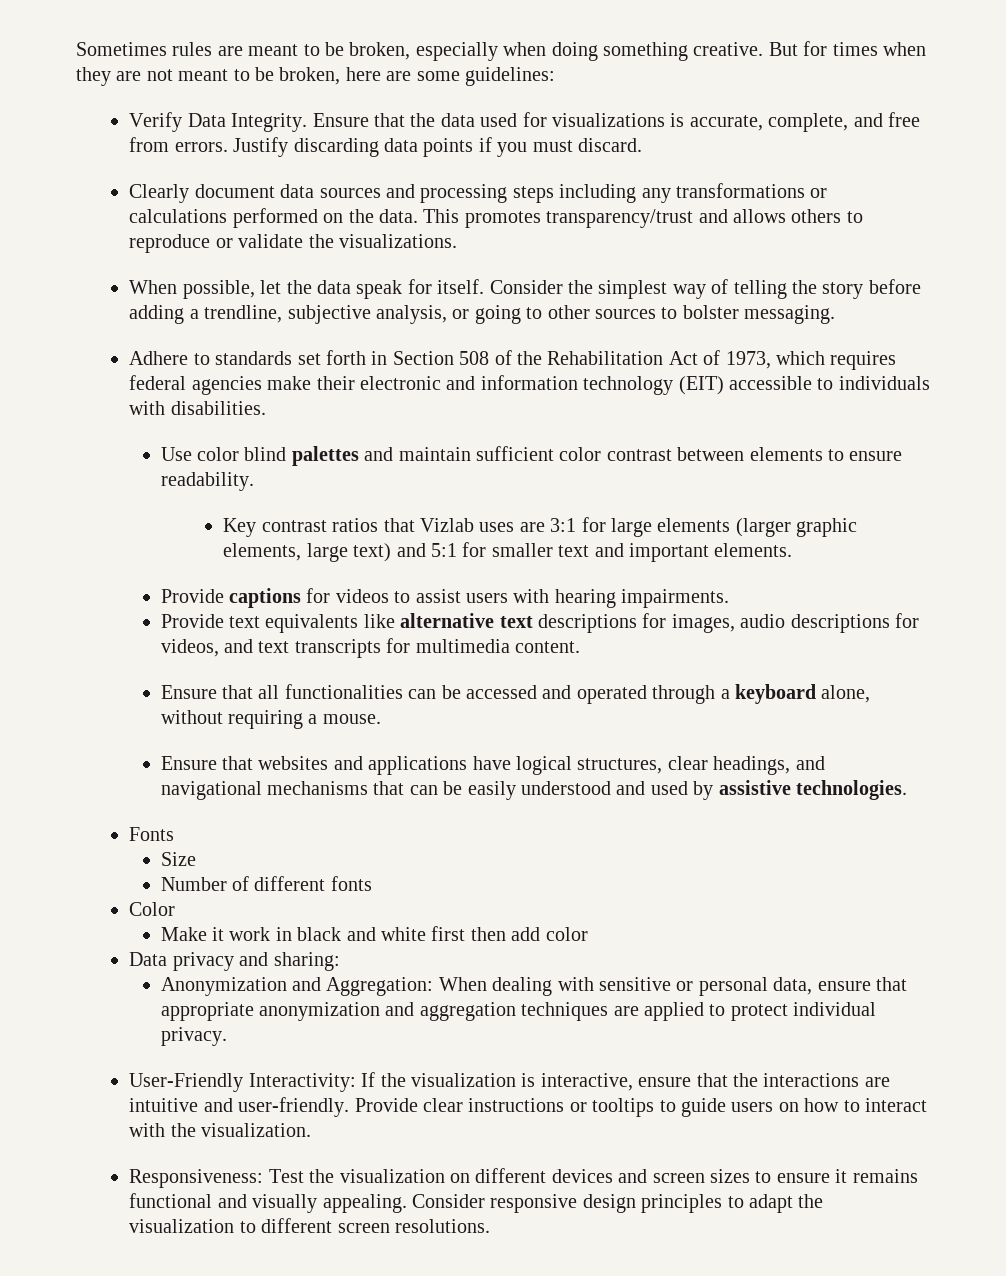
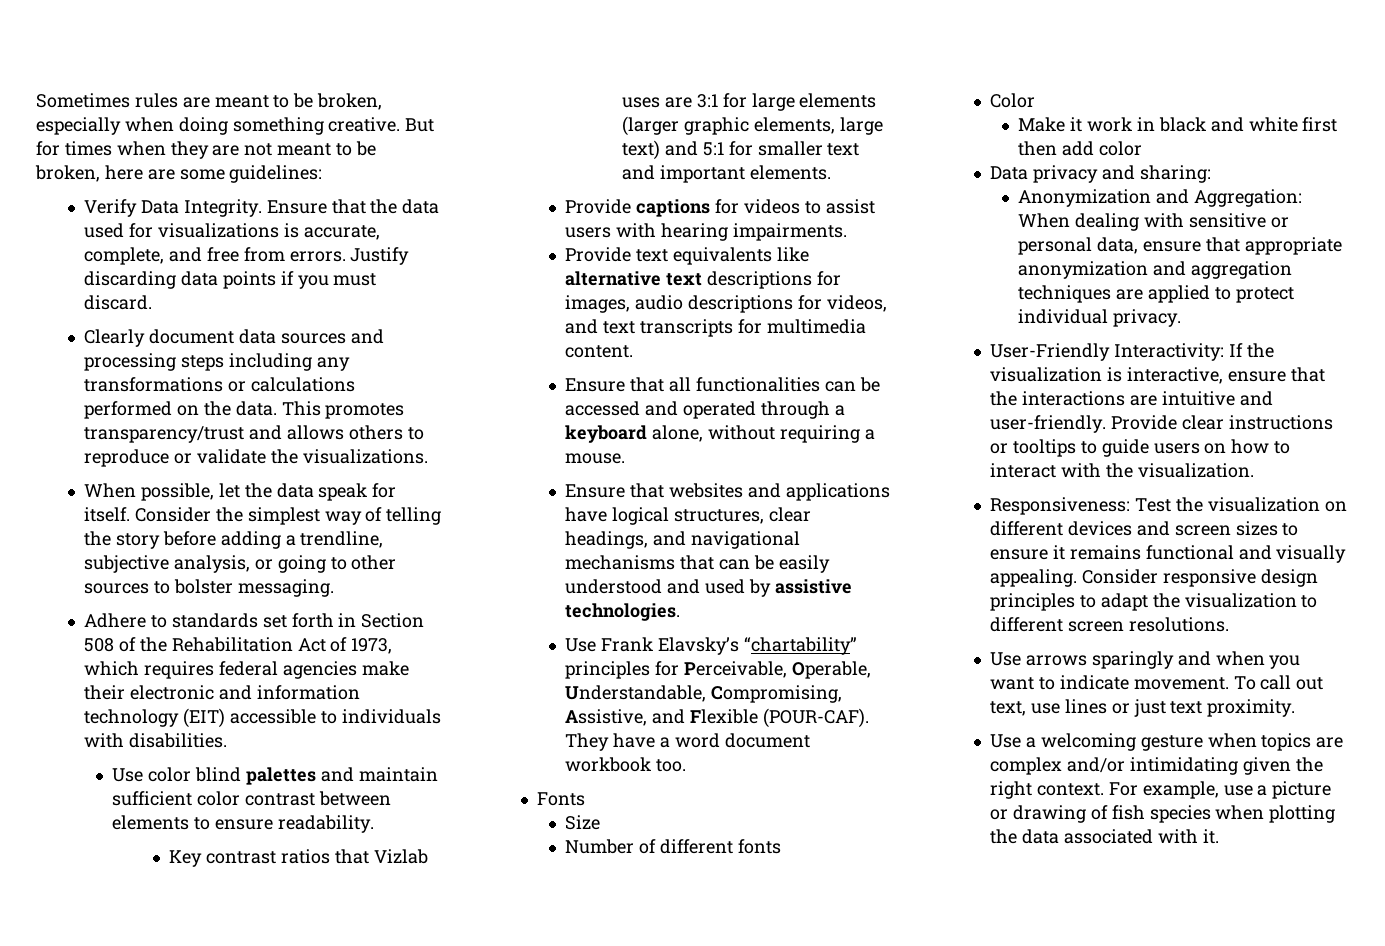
+ Use Frank Elavsky’s “chartability” principles for Perceivable, Operable, Understandable, Compromising, Assistive, and Flexible (POUR-CAF). They have a word document workbook too.
+ Use arrows sparingly and when you want to indicate movement. To call out text, use lines or just text proximity.
+ Use a welcoming gesture when topics are complex and/or intimidating given the right context. For example, use a picture or drawing of fish species when plotting the data associated with it.

